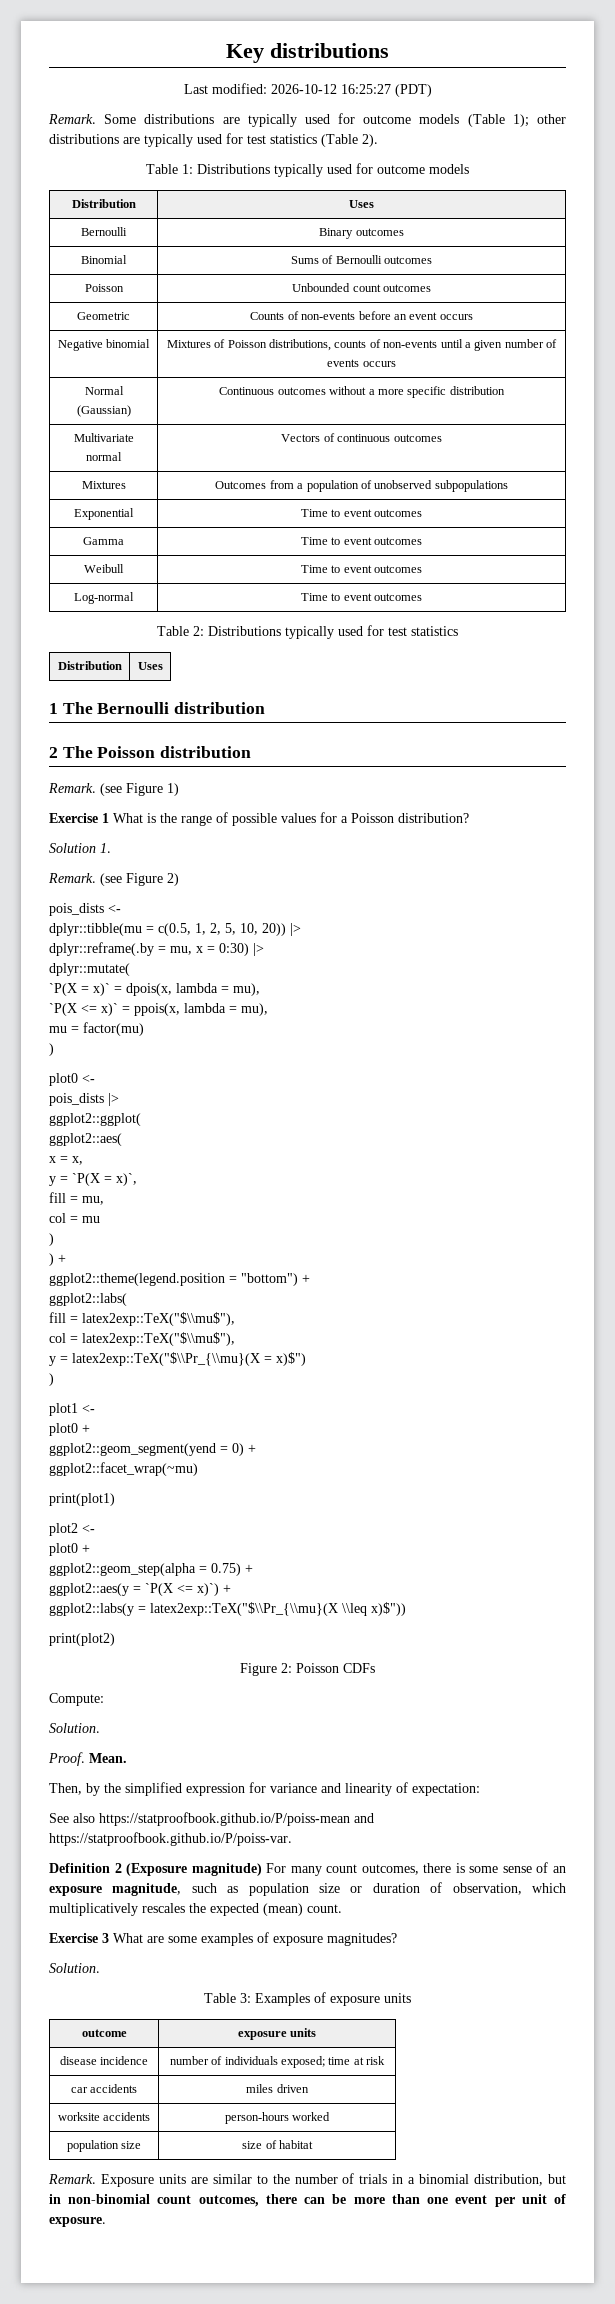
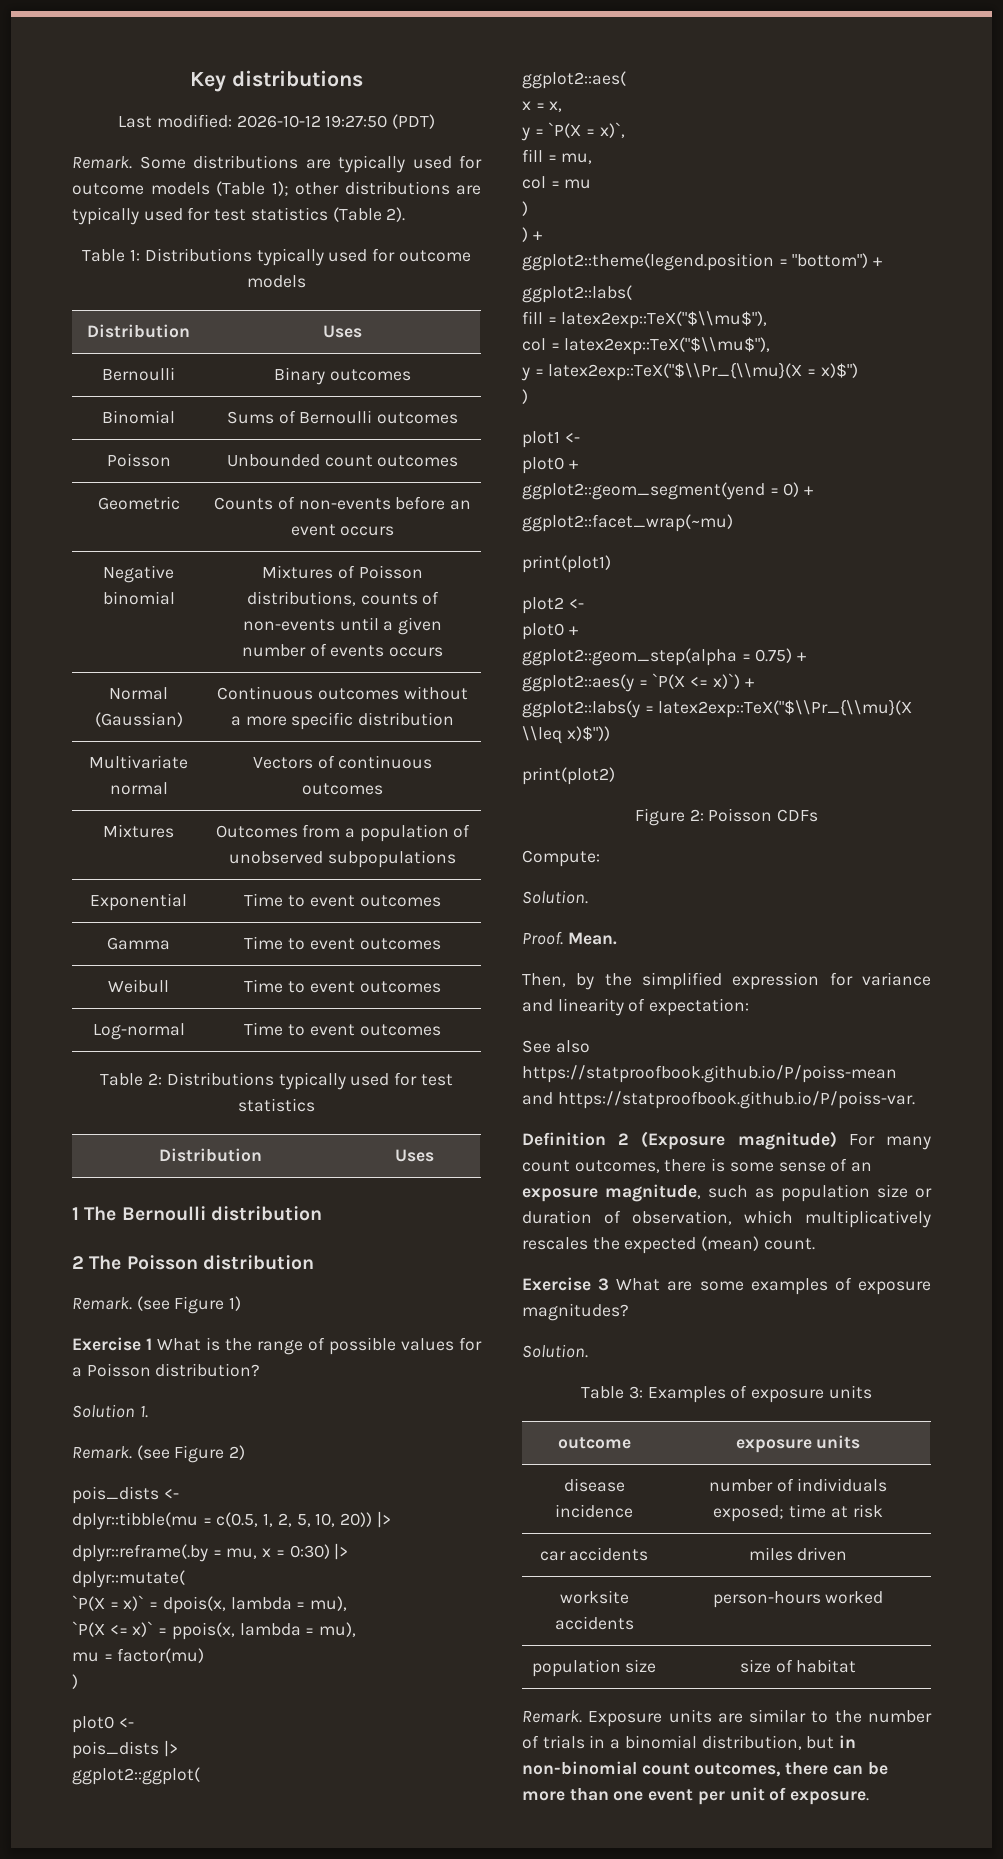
- Last modified: 2026-10-12 16:25:27 (PDT)
+ Last modified: 2026-10-12 19:27:50 (PDT)

